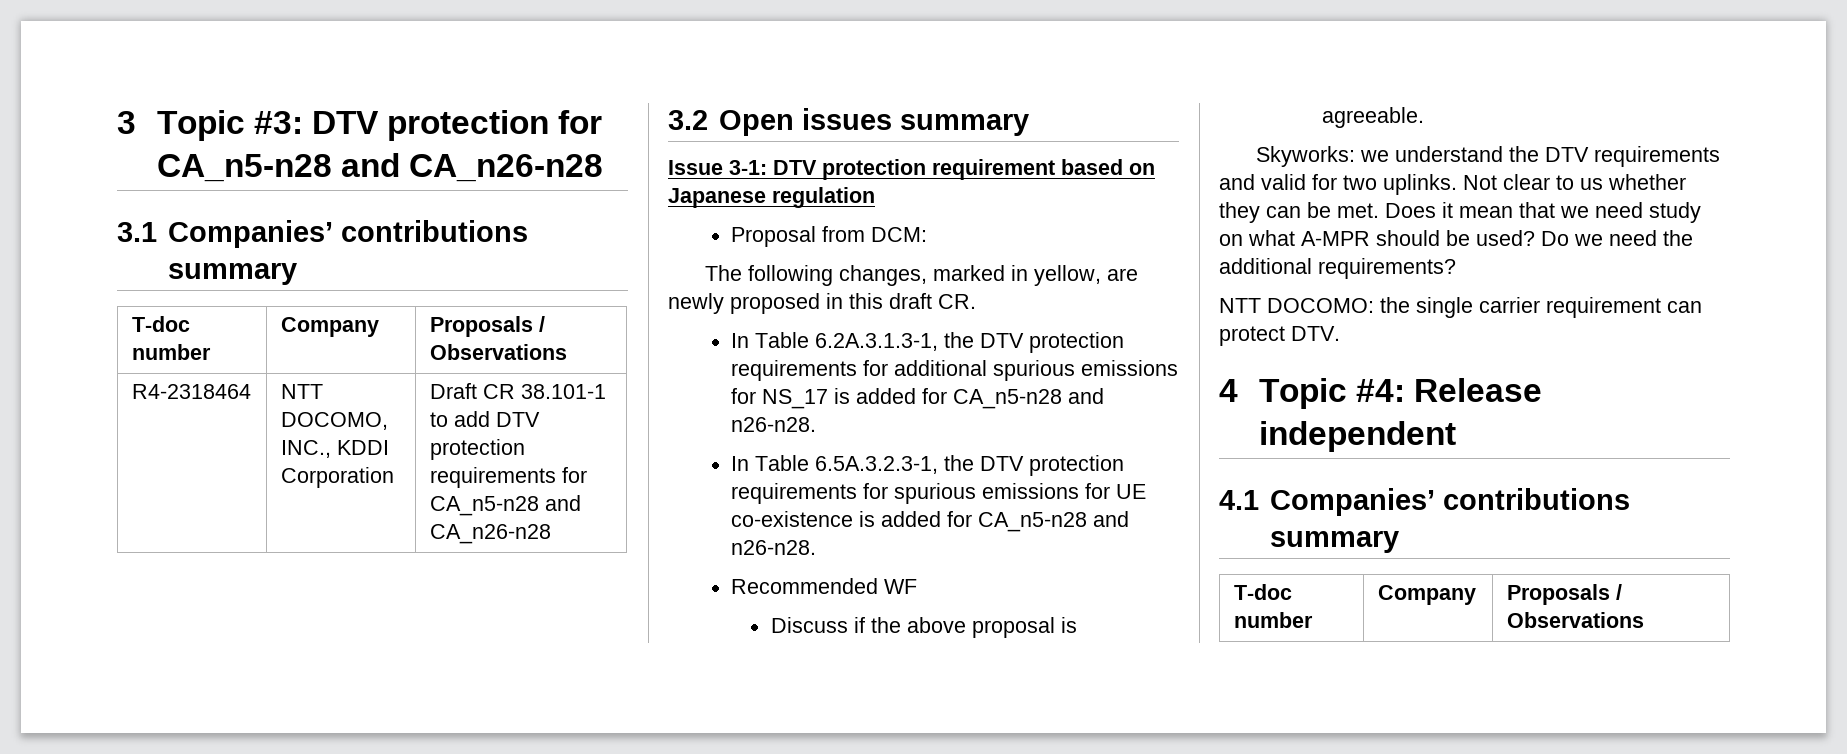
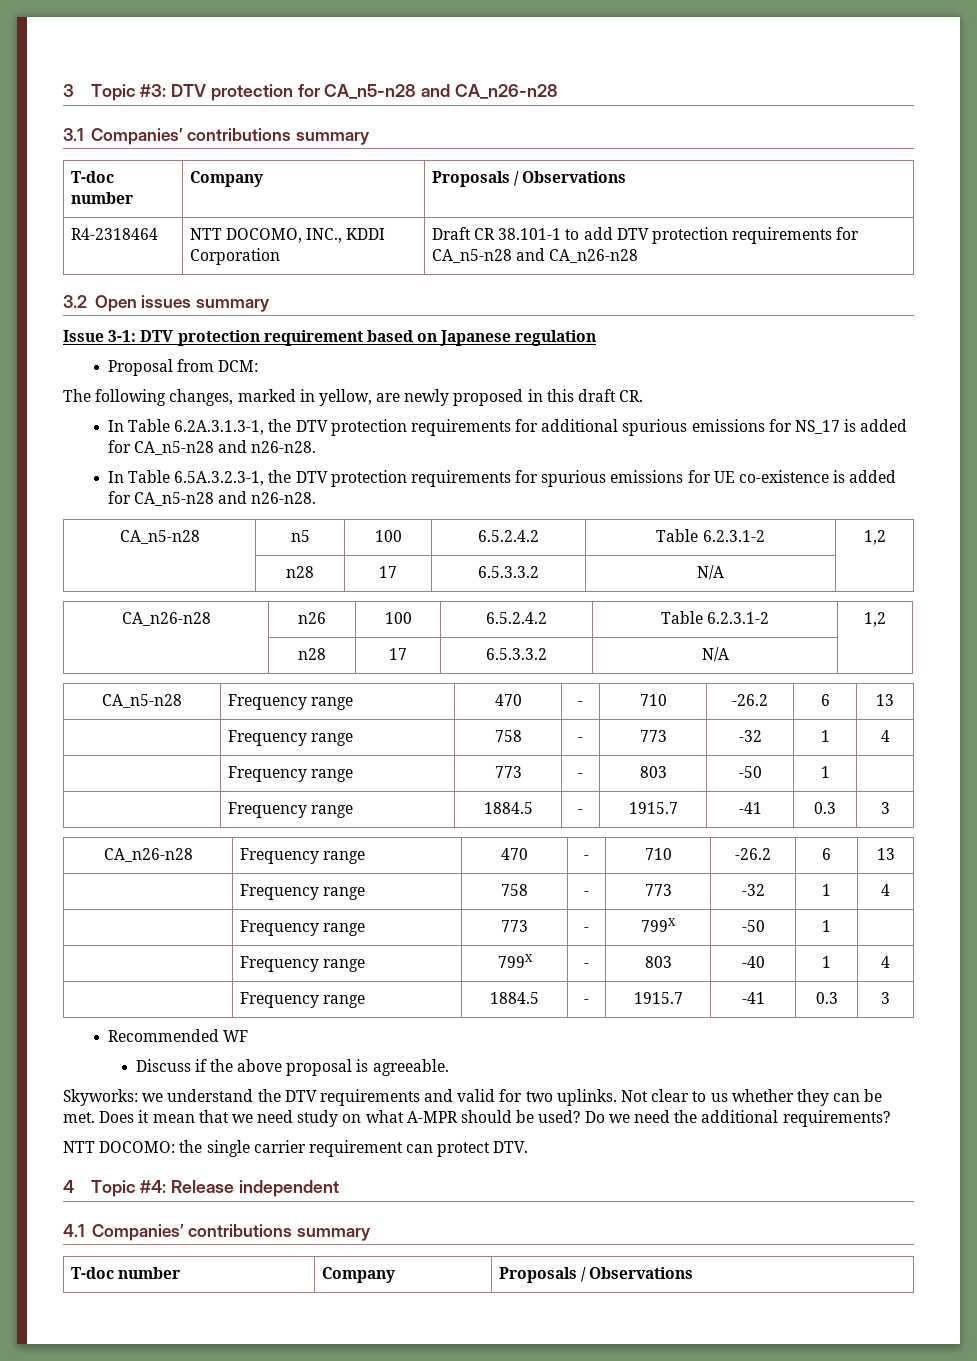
+ CA_n5-n28 | n5 | 100 | 6.5.2.4.2 | Table 6.2.3.1-2 | 1,2
+ | n28 | 17 | 6.5.3.3.2 | N/A |
+ CA_n26-n28 | n26 | 100 | 6.5.2.4.2 | Table 6.2.3.1-2 | 1,2
+ | n28 | 17 | 6.5.3.3.2 | N/A |
+ CA_n5-n28 | Frequency range | 470 | - | 710 | -26.2 | 6 | 13
+ | Frequency range | 758 | - | 773 | -32 | 1 | 4
+ | Frequency range | 773 | - | 803 | -50 | 1 |
+ | Frequency range | 1884.5 | - | 1915.7 | -41 | 0.3 | 3
+ CA_n26-n28 | Frequency range | 470 | - | 710 | -26.2 | 6 | 13
+ | Frequency range | 758 | - | 773 | -32 | 1 | 4
+ | Frequency range | 773 | - | 799X | -50 | 1 |
+ | Frequency range | 799X | - | 803 | -40 | 1 | 4
+ | Frequency range | 1884.5 | - | 1915.7 | -41 | 0.3 | 3

